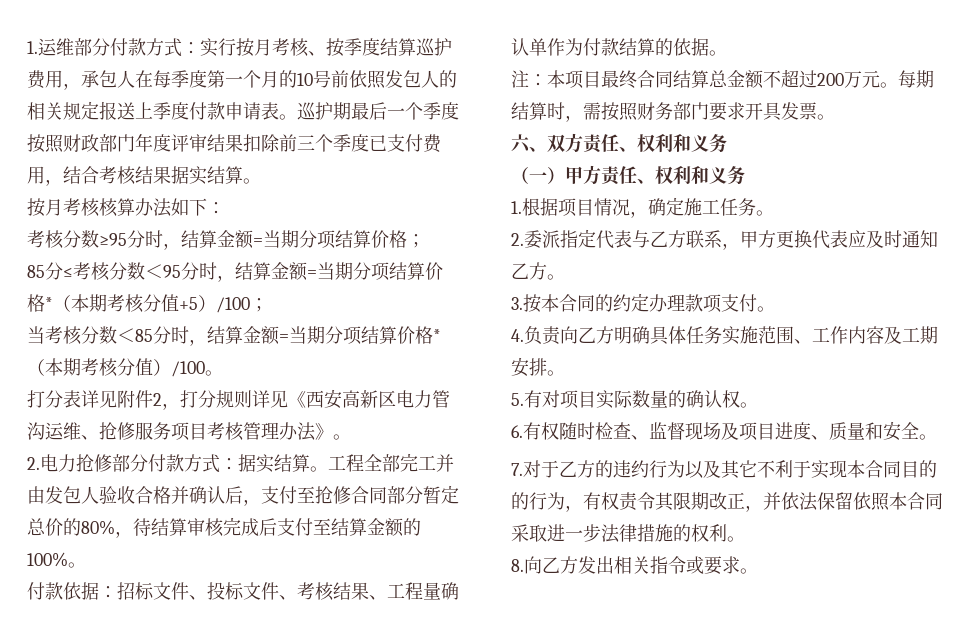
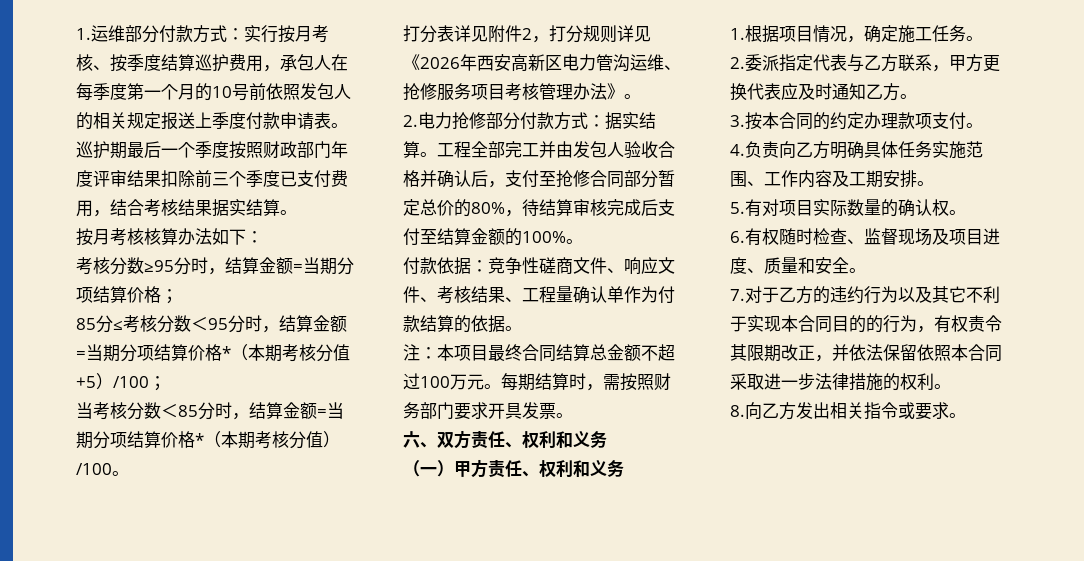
- 打分表详见附件2，打分规则详见《西安高新区电力管沟运维、抢修服务项目考核管理办法》。
+ 打分表详见附件2，打分规则详见《2026年西安高新区电力管沟运维、抢修服务项目考核管理办法》。
- 付款依据：招标文件、投标文件、考核结果、工程量确认单作为付款结算的依据。
+ 付款依据：竞争性磋商文件、响应文件、考核结果、工程量确认单作为付款结算的依据。
- 注：本项目最终合同结算总金额不超过200万元。
+ 注：本项目最终合同结算总金额不超过100万元。

